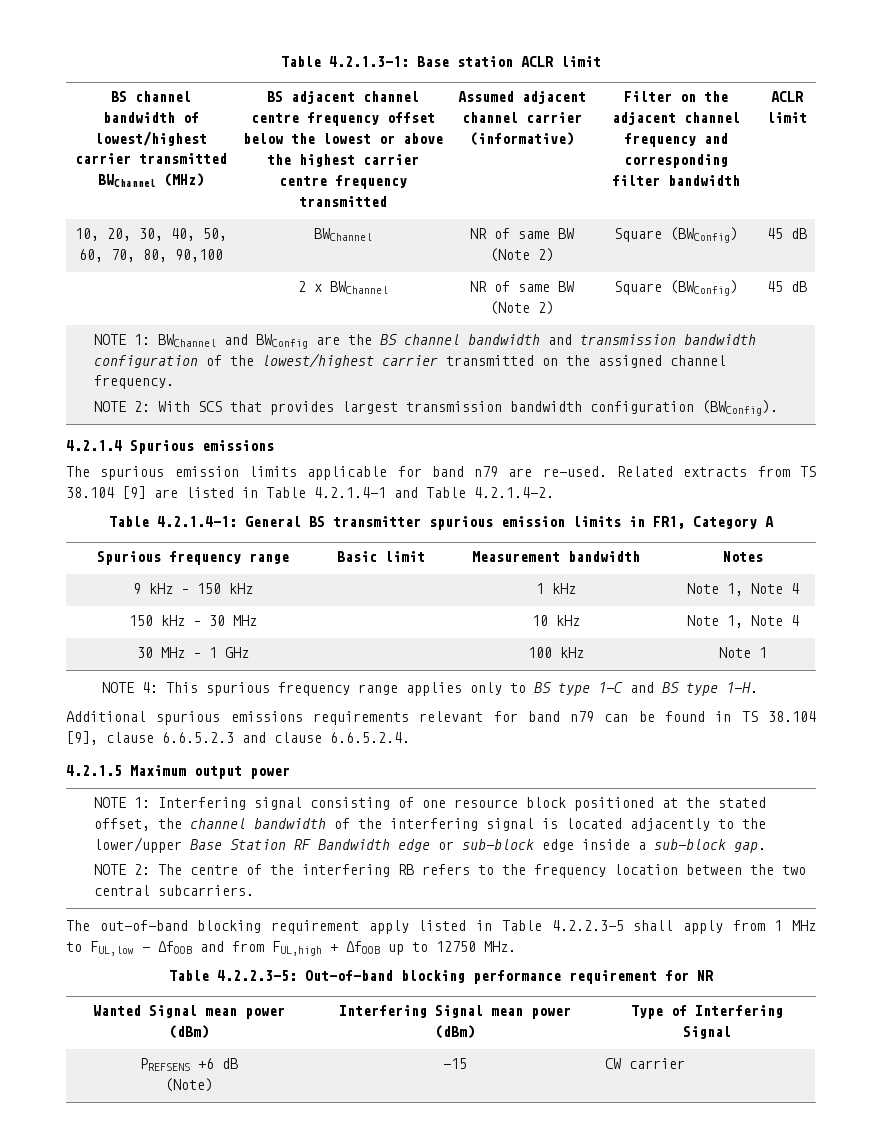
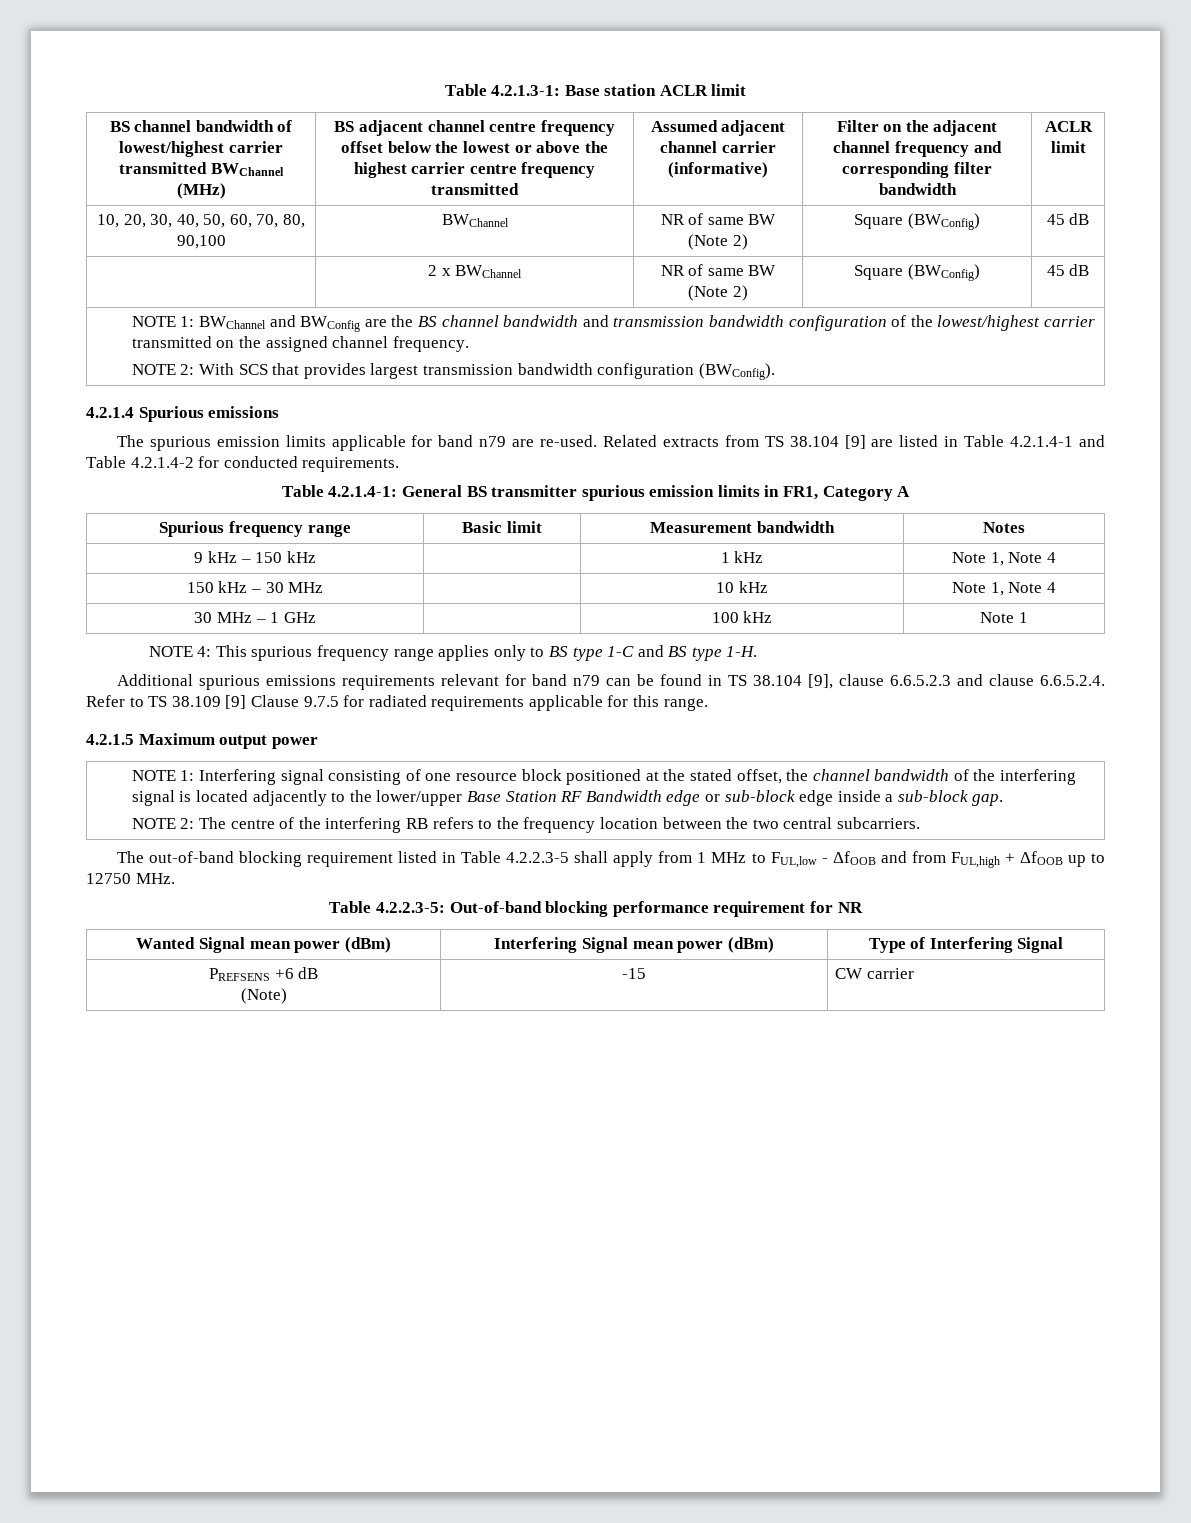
- Related extracts from TS 38.104 [9] are listed in Table 4.2.1.4-1 and Table 4.2.1.4-2.
+ Related extracts from TS 38.104 [9] are listed in Table 4.2.1.4-1 and Table 4.2.1.4-2 for conducted requirements.
- Additional spurious emissions requirements relevant for band n79 can be found in TS 38.104 [9], clause 6.6.5.2.3 and clause 6.6.5.2.4.
+ Additional spurious emissions requirements relevant for band n79 can be found in TS 38.104 [9], clause 6.6.5.2.3 and clause 6.6.5.2.4. Refer to TS 38.109 [9] Clause 9.7.5 for radiated requirements applicable for this range.
- The out-of-band blocking requirement apply listed in Table 4.2.2.3-5 shall apply from 1 MHz to FUL,low - ΔfOOB and from FUL,high + ΔfOOB up to 12750 MHz.
+ The out-of-band blocking requirement listed in Table 4.2.2.3-5 shall apply from 1 MHz to FUL,low - ΔfOOB and from FUL,high + ΔfOOB up to 12750 MHz.

